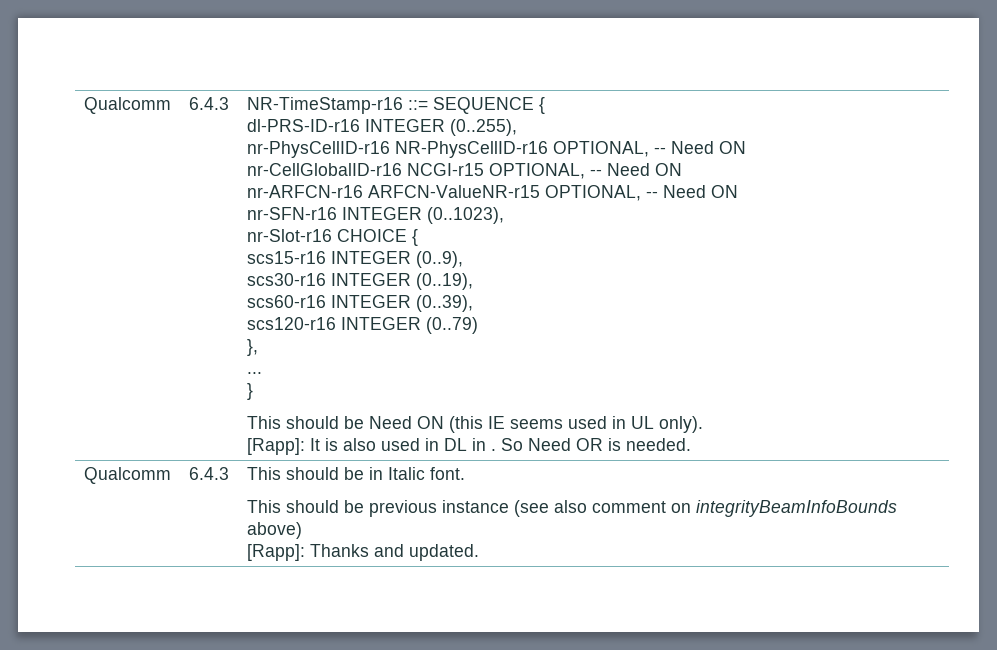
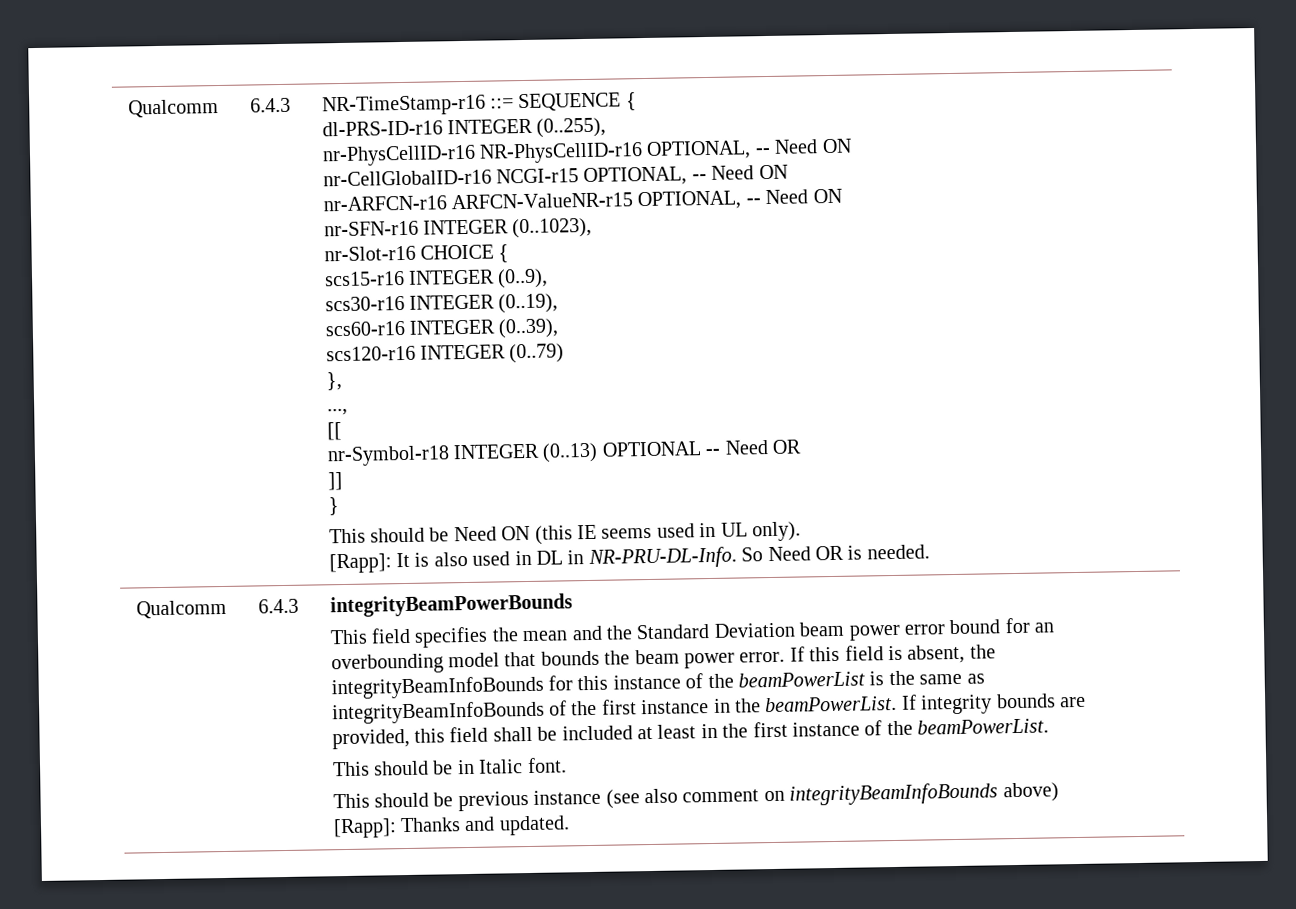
- ...
+ ...,
+ [[
+ nr-Symbol-r18 INTEGER (0..13) OPTIONAL -- Need OR
+ ]]
- [Rapp]: It is also used in DL in .
+ [Rapp]: It is also used in DL in NR-PRU-DL-Info.
+ integrityBeamPowerBounds
+ This field specifies the mean and the Standard Deviation beam power error bound for an overbounding model that bounds the beam power error. If this field is absent, the integrityBeamInfoBounds for this instance of the beamPowerList is the same as integrityBeamInfoBounds of the first instance in the beamPowerList. If integrity bounds are provided, this field shall be included at least in the first instance of the beamPowerList.

